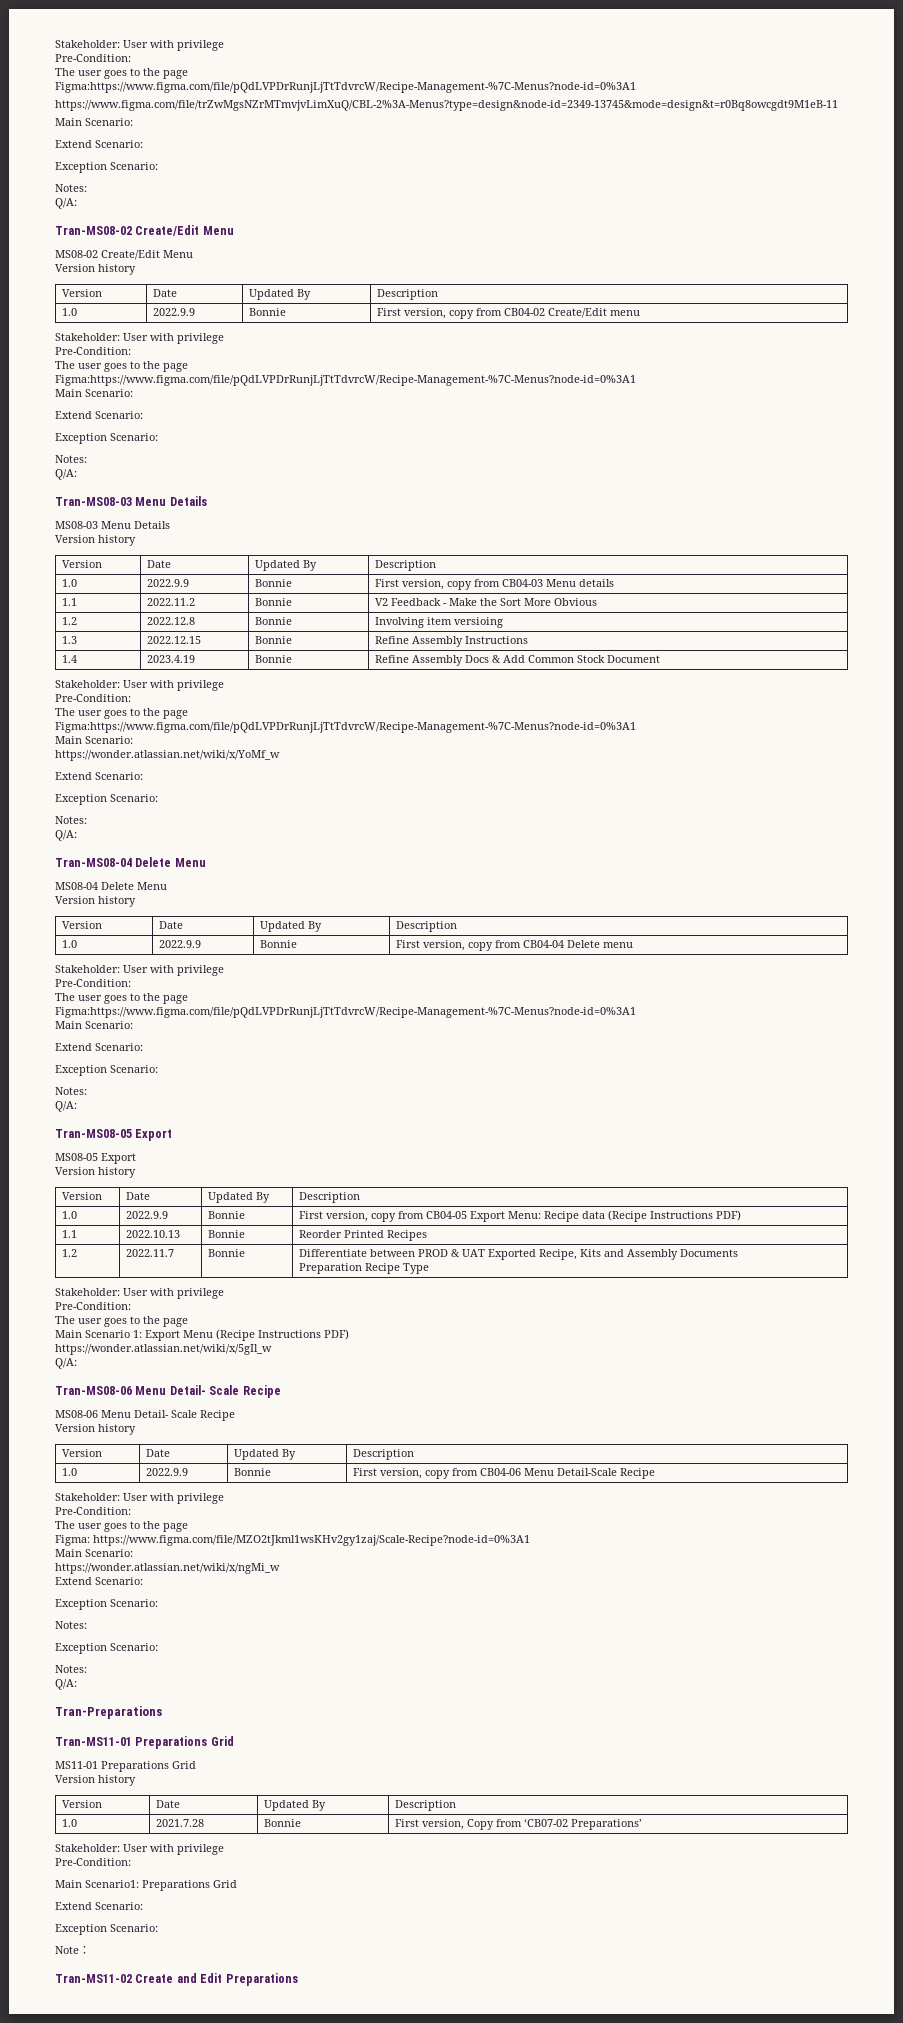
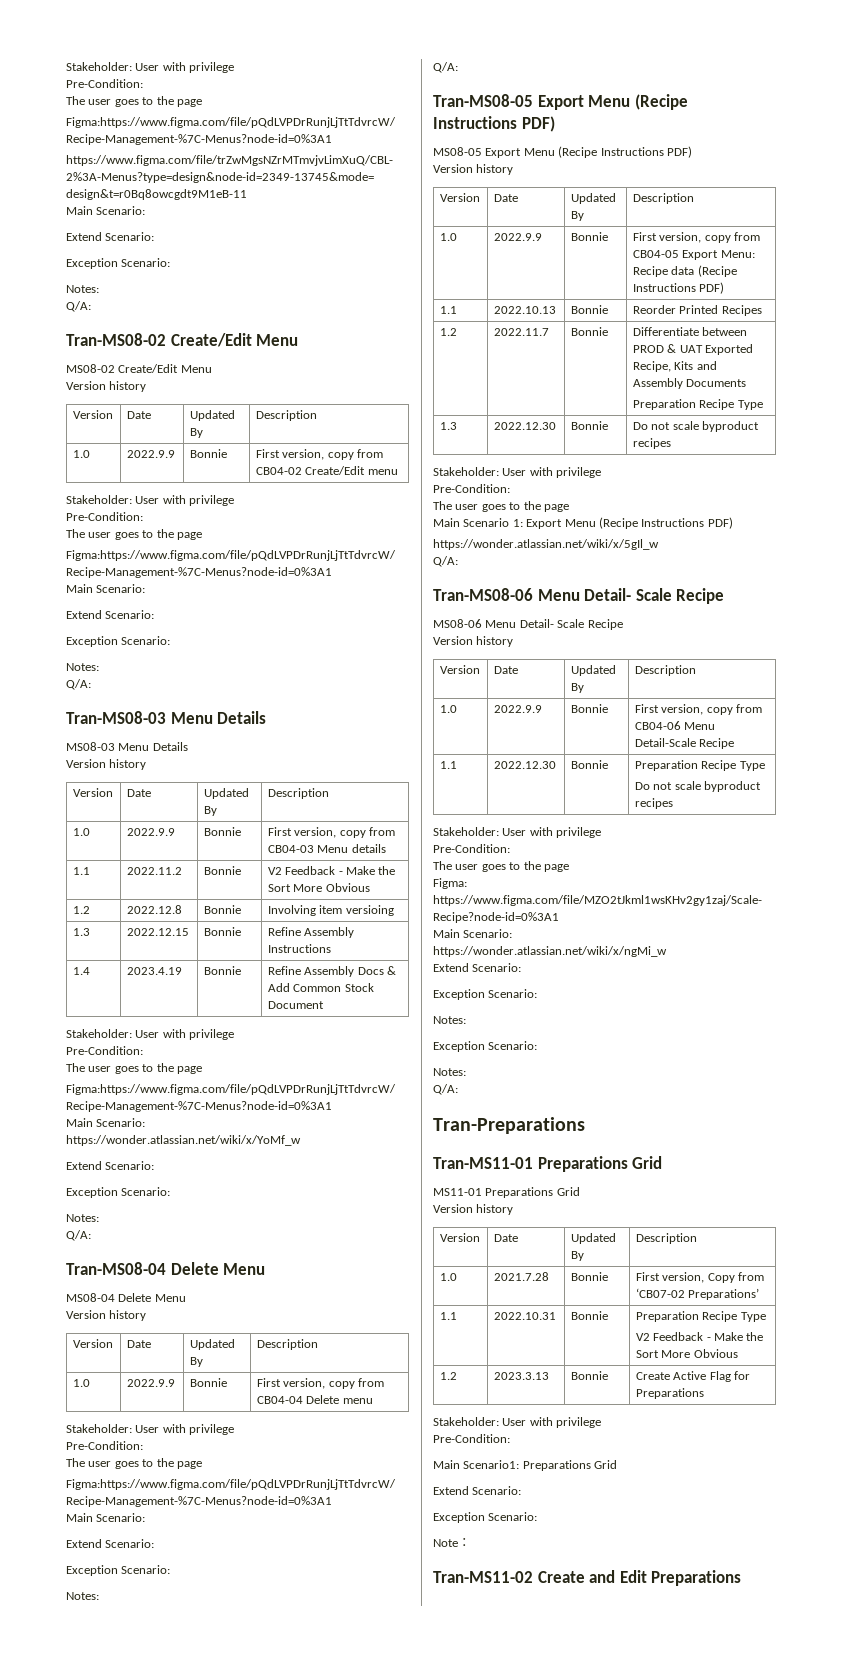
- Tran-MS08-05 Export
- MS08-05 Export
+ Tran-MS08-05 Export Menu (Recipe Instructions PDF)
+ MS08-05 Export Menu (Recipe Instructions PDF)
+ 1.3 | 2022.12.30 | Bonnie | Do not scale byproduct recipes
+ 1.1 | 2022.12.30 | Bonnie | Preparation Recipe Type
+ Do not scale byproduct recipes
+ 1.1 | 2022.10.31 | Bonnie | Preparation Recipe Type
+ V2 Feedback - Make the Sort More Obvious
+ 1.2 | 2023.3.13 | Bonnie | Create Active Flag for Preparations

